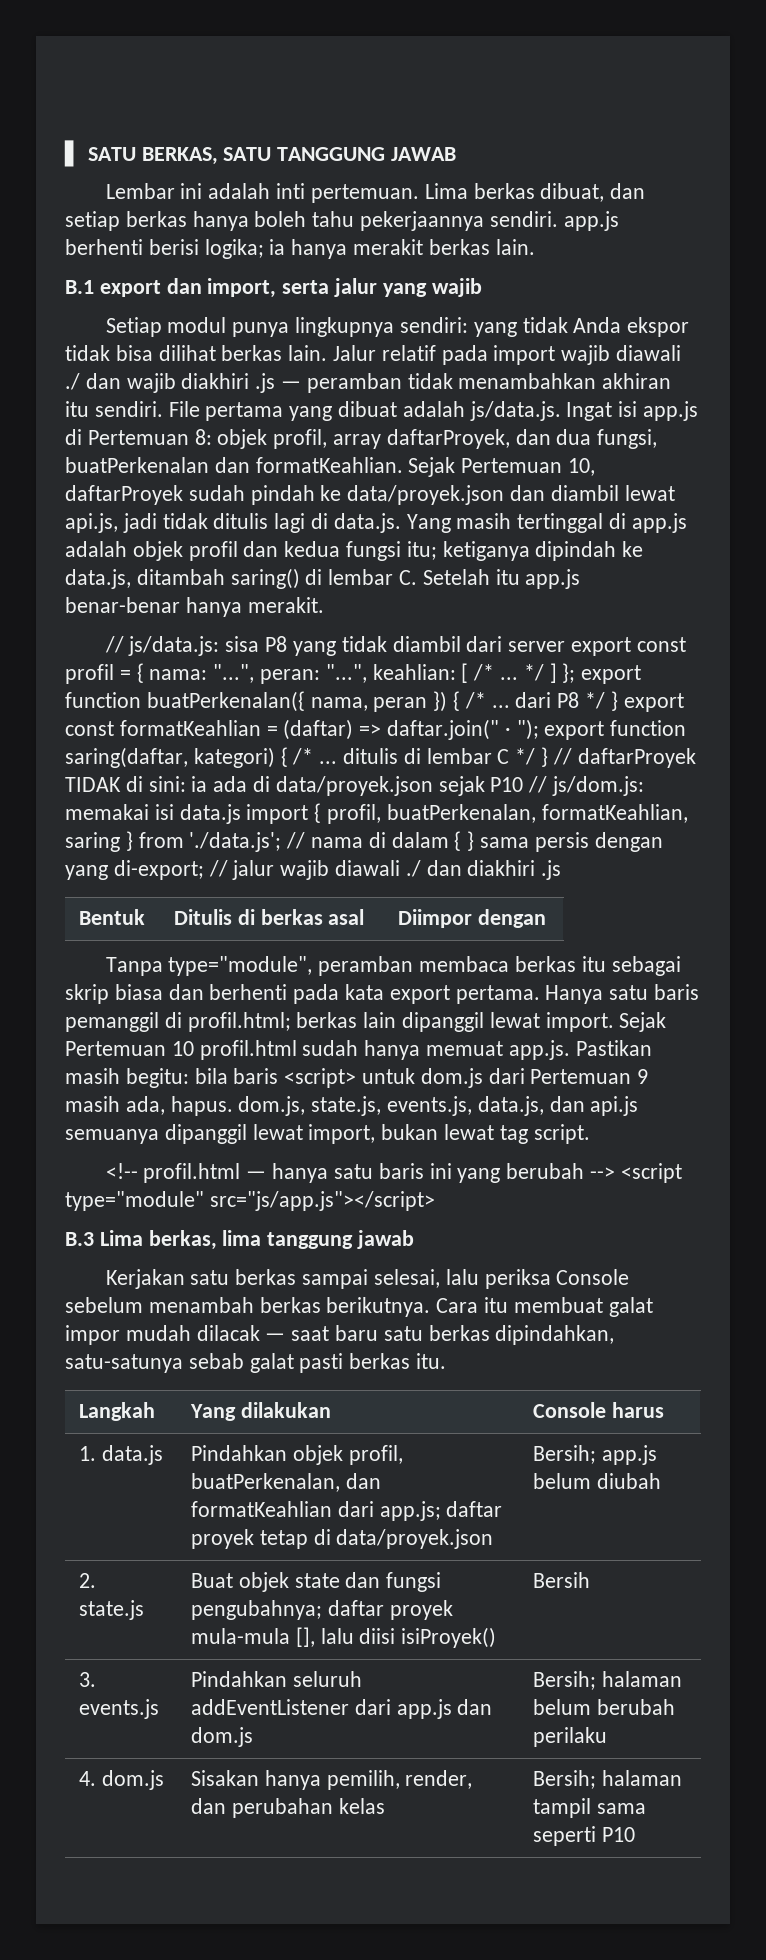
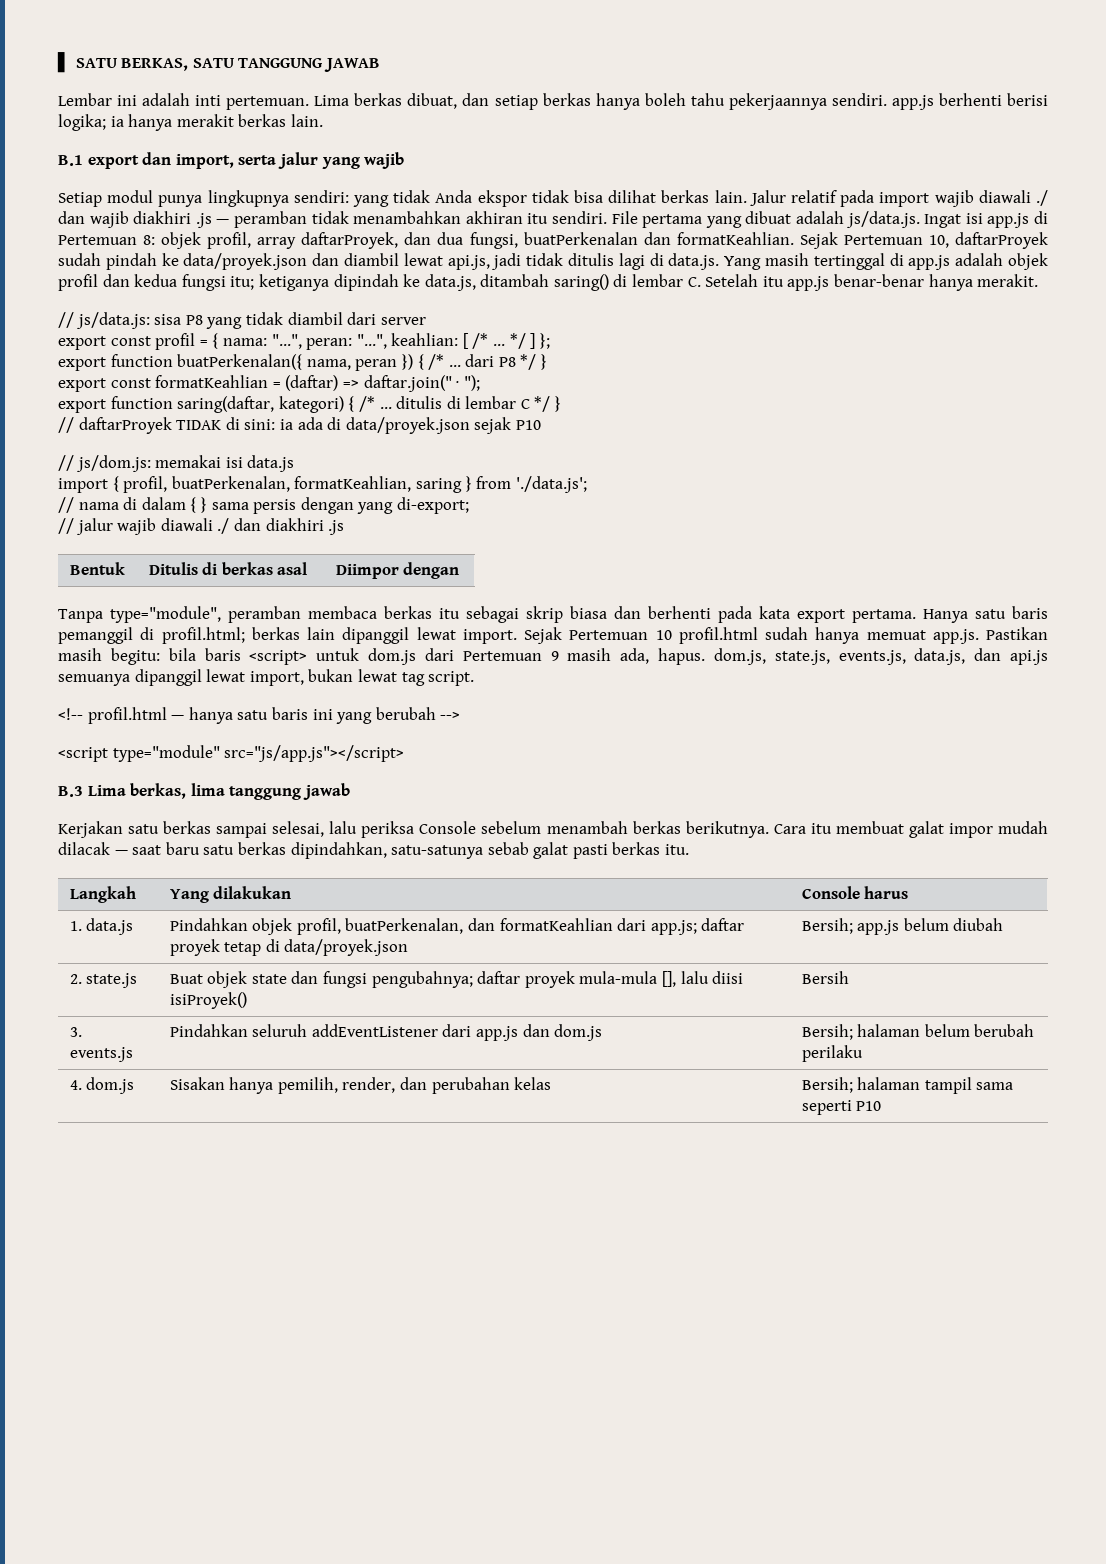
- // js/data.js: sisa P8 yang tidak diambil dari server export const profil = { nama: "...", peran: "...", keahlian: [ /* ...
+ // js/data.js: sisa P8 yang tidak diambil dari server
+ export const profil = { nama: "...", peran: "...", keahlian: [ /* ...
- */ ] }; export function buatPerkenalan({ nama, peran }) { /* ... dari P8 */ } export const formatKeahlian = (daftar) => daftar.join(" · "); export function saring(daftar, kategori) { /* ... ditulis di lembar C */ } // daftarProyek TIDAK di sini:
+ */ ] };
+ export function buatPerkenalan({ nama, peran }) { /* ... dari P8 */ }
+ export const formatKeahlian = (daftar) => daftar.join(" · ");
+ export function saring(daftar, kategori) { /* ... ditulis di lembar C */ }
+ // daftarProyek TIDAK di sini:
- ia ada di data/proyek.json sejak P10 // js/dom.js:
+ ia ada di data/proyek.json sejak P10
+ // js/dom.js:
- memakai isi data.js import { profil, buatPerkenalan, formatKeahlian, saring } from './data.js'; // nama di dalam { } sama persis dengan yang di-export; // jalur wajib diawali ./ dan diakhiri .js
+ memakai isi data.js
+ import { profil, buatPerkenalan, formatKeahlian, saring } from './data.js';
+ // nama di dalam { } sama persis dengan yang di-export;
+ // jalur wajib diawali ./ dan diakhiri .js
- <!-- profil.html — hanya satu baris ini yang berubah --> <script type="module" src="js/app.js"></script>
+ <!-- profil.html — hanya satu baris ini yang berubah -->
+ <script type="module" src="js/app.js"></script>

